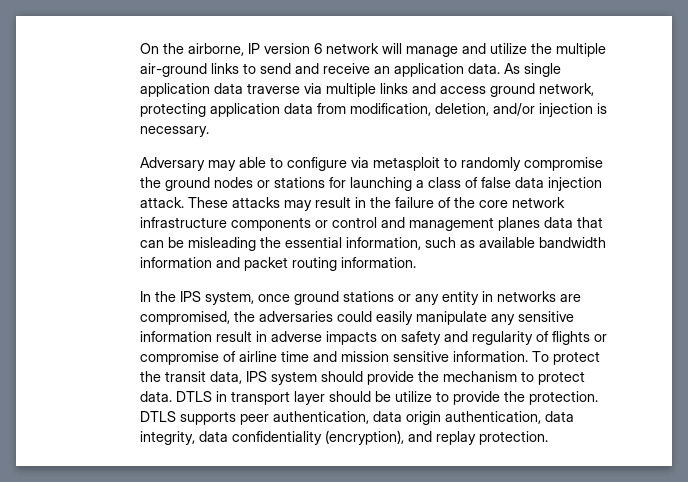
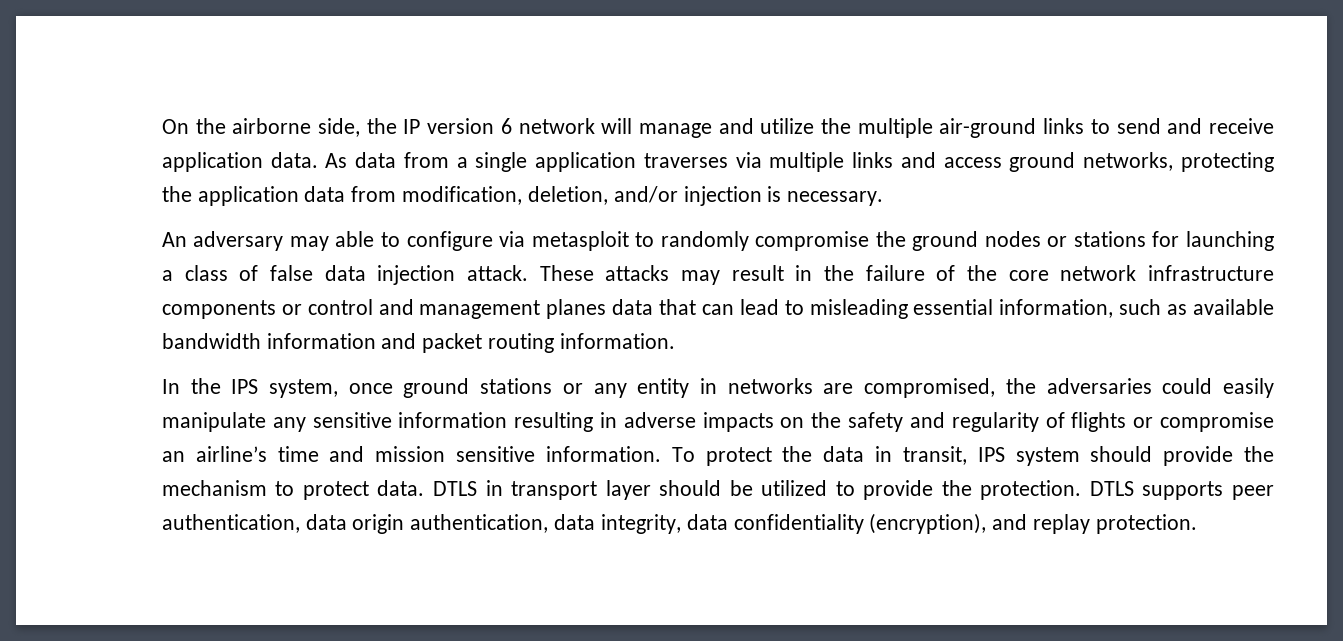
- On the airborne, IP version 6 network will manage and utilize the multiple air-ground links to send and receive an application data.
+ On the airborne side, the IP version 6 network will manage and utilize the multiple air-ground links to send and receive application data.
- As single application data traverse via multiple links and access ground network, protecting application data from modification, deletion, and/or injection is necessary.
+ As data from a single application traverses via multiple links and access ground networks, protecting the application data from modification, deletion, and/or injection is necessary.
- Adversary may able to configure via metasploit to randomly compromise the ground nodes or stations for launching a class of false data injection attack.
+ An adversary may able to configure via metasploit to randomly compromise the ground nodes or stations for launching a class of false data injection attack.
- These attacks may result in the failure of the core network infrastructure components or control and management planes data that can be misleading the essential information, such as available bandwidth information and packet routing information.
+ These attacks may result in the failure of the core network infrastructure components or control and management planes data that can lead to misleading essential information, such as available bandwidth information and packet routing information.
- In the IPS system, once ground stations or any entity in networks are compromised, the adversaries could easily manipulate any sensitive information result in adverse impacts on safety and regularity of flights or compromise of airline time and mission sensitive information.
+ In the IPS system, once ground stations or any entity in networks are compromised, the adversaries could easily manipulate any sensitive information resulting in adverse impacts on the safety and regularity of flights or compromise an airline’s time and mission sensitive information.
- To protect the transit data, IPS system should provide the mechanism to protect data.
+ To protect the data in transit, IPS system should provide the mechanism to protect data.
- DTLS in transport layer should be utilize to provide the protection.
+ DTLS in transport layer should be utilized to provide the protection.

